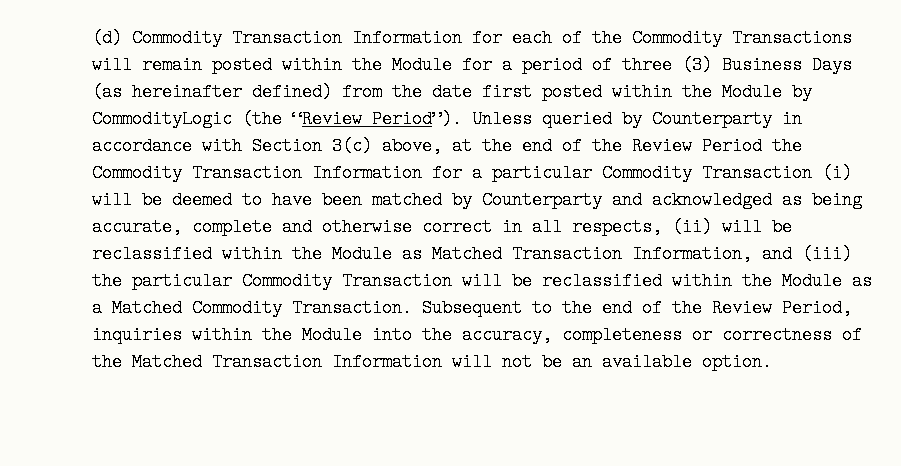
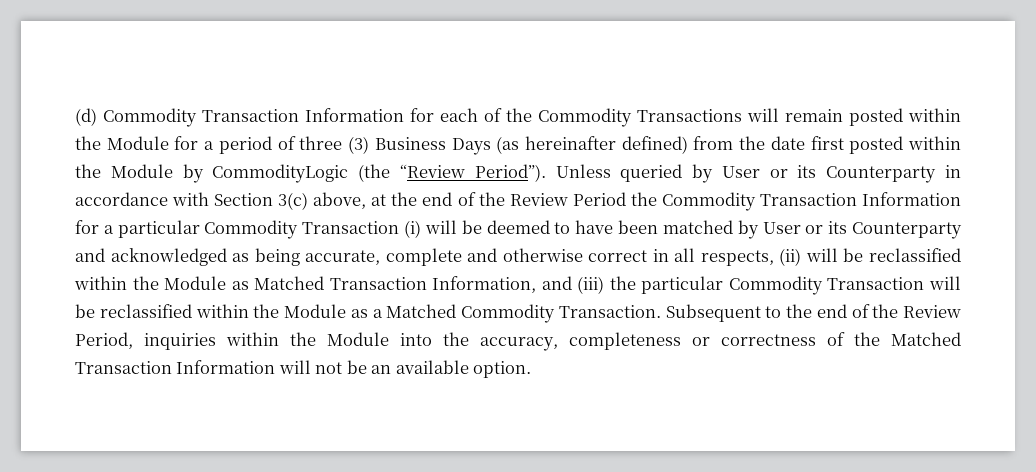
- Unless queried by Counterparty in accordance with Section 3(c) above, at the end of the Review Period the Commodity Transaction Information for a particular Commodity Transaction (i) will be deemed to have been matched by Counterparty and acknowledged as being accurate, complete and otherwise correct in all respects, (ii) will be reclassified within the Module as Matched Transaction Information, and (iii) the particular Commodity Transaction will be reclassified within the Module as a Matched Commodity Transaction.
+ Unless queried by User or its Counterparty in accordance with Section 3(c) above, at the end of the Review Period the Commodity Transaction Information for a particular Commodity Transaction (i) will be deemed to have been matched by User or its Counterparty and acknowledged as being accurate, complete and otherwise correct in all respects, (ii) will be reclassified within the Module as Matched Transaction Information, and (iii) the particular Commodity Transaction will be reclassified within the Module as a Matched Commodity Transaction.

